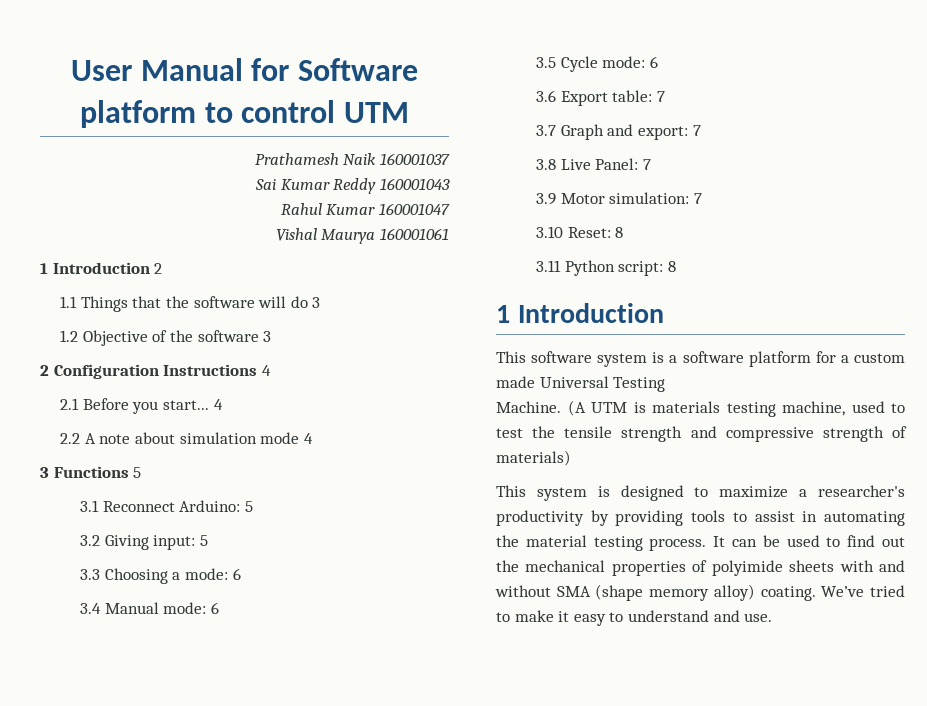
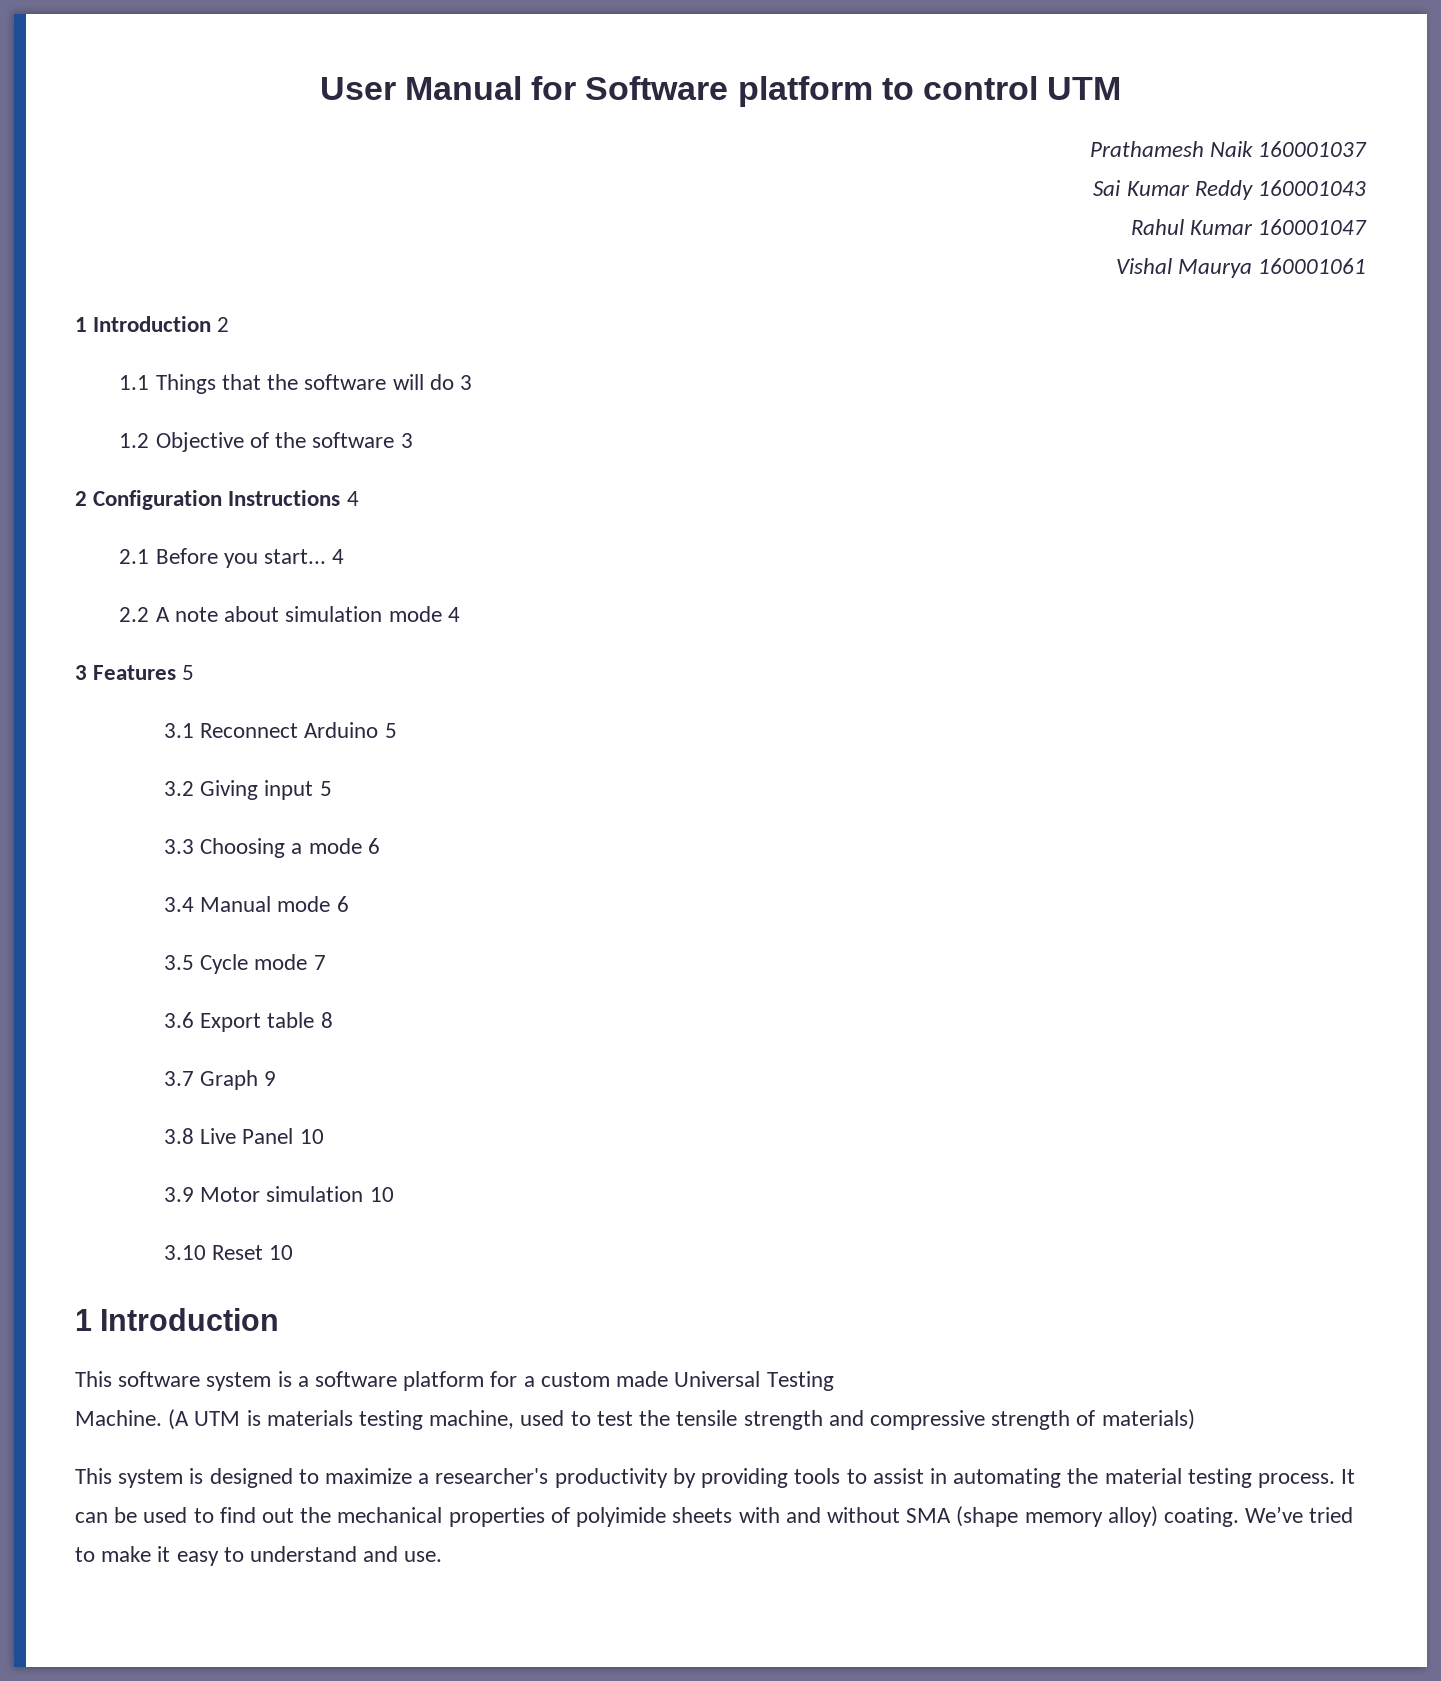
- 3 Functions 5
+ 3 Features 5
- 3.1 Reconnect Arduino: 5
+ 3.1 Reconnect Arduino 5
- 3.2 Giving input: 5
+ 3.2 Giving input 5
- 3.3 Choosing a mode: 6
+ 3.3 Choosing a mode 6
- 3.4 Manual mode: 6
+ 3.4 Manual mode 6
- 3.5 Cycle mode: 6
+ 3.5 Cycle mode 7
- 3.6 Export table: 7
+ 3.6 Export table 8
- 3.7 Graph and export: 7
+ 3.7 Graph 9
- 3.8 Live Panel: 7
+ 3.8 Live Panel 10
- 3.9 Motor simulation: 7
+ 3.9 Motor simulation 10
- 3.10 Reset: 8
- 3.11 Python script: 8
+ 3.10 Reset 10

